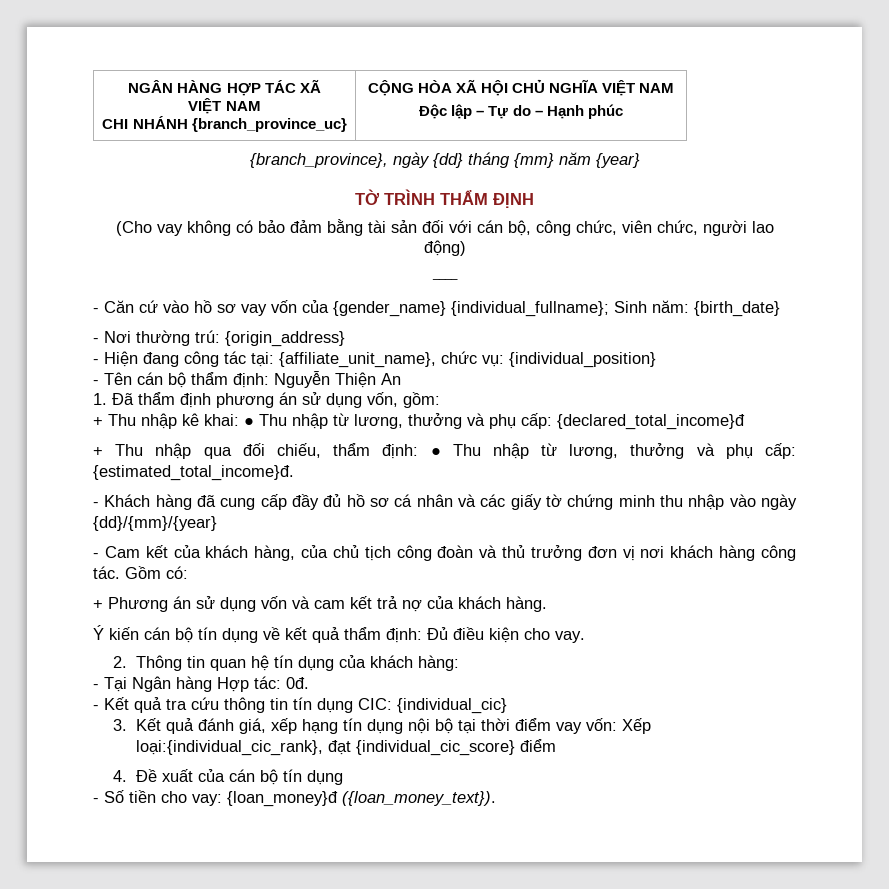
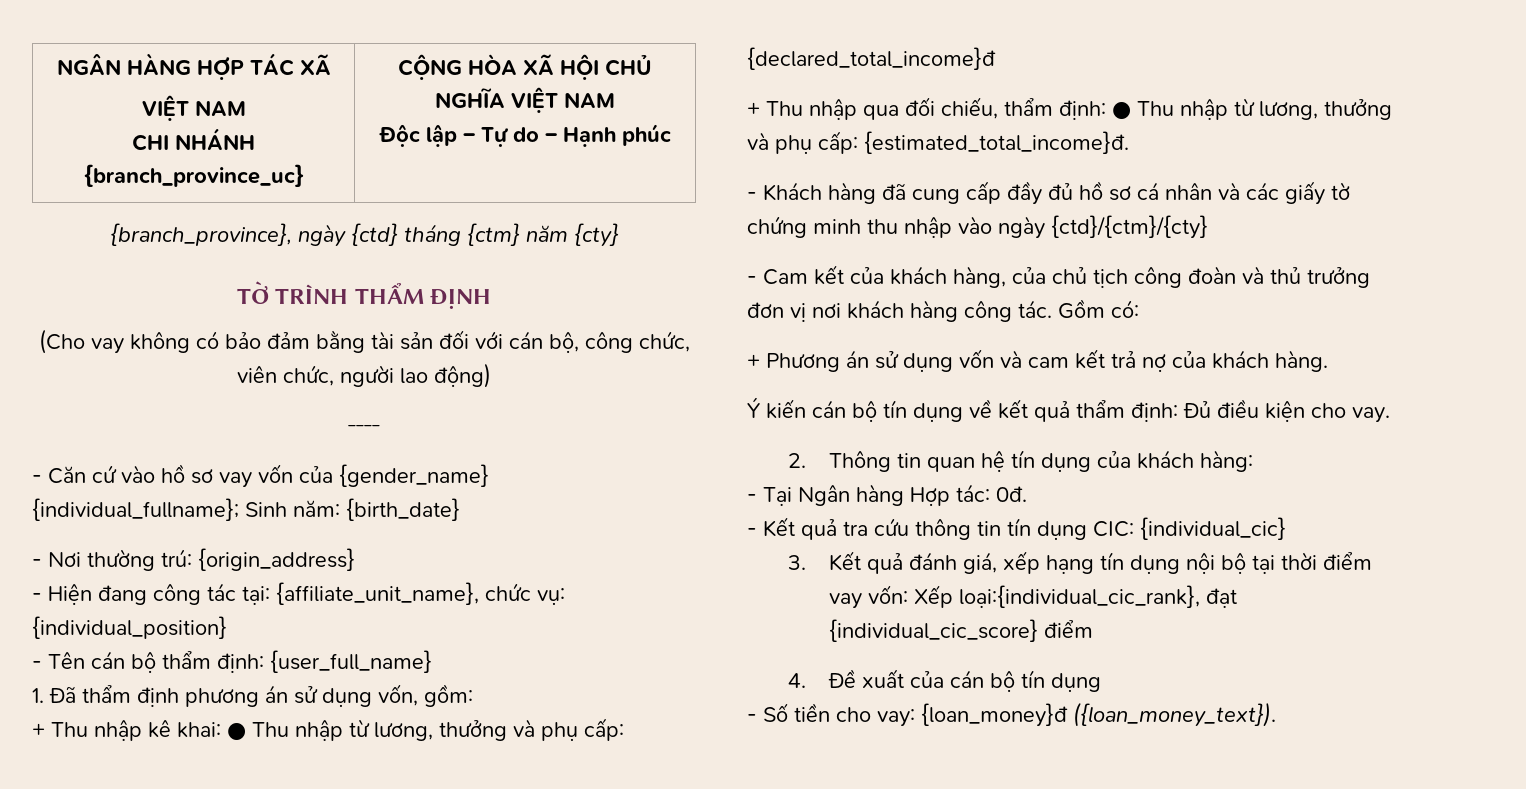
- {branch_province}, ngày {dd} tháng {mm} năm {year}
+ {branch_province}, ngày {ctd} tháng {ctm} năm {cty}
- - Tên cán bộ thẩm định: Nguyễn Thiện An
+ - Tên cán bộ thẩm định: {user_full_name}
- - Khách hàng đã cung cấp đầy đủ hồ sơ cá nhân và các giấy tờ chứng minh thu nhập vào ngày {dd}/{mm}/{year}
+ - Khách hàng đã cung cấp đầy đủ hồ sơ cá nhân và các giấy tờ chứng minh thu nhập vào ngày {ctd}/{ctm}/{cty}

